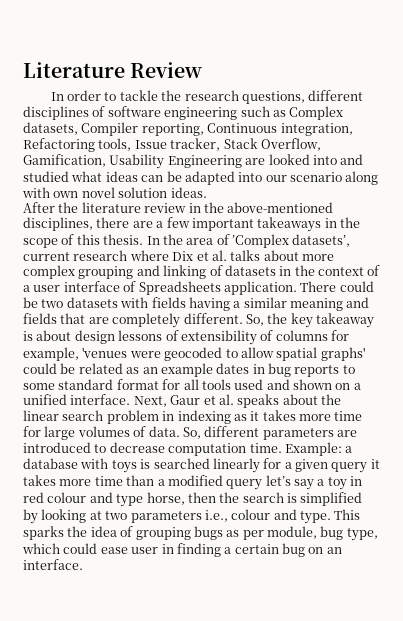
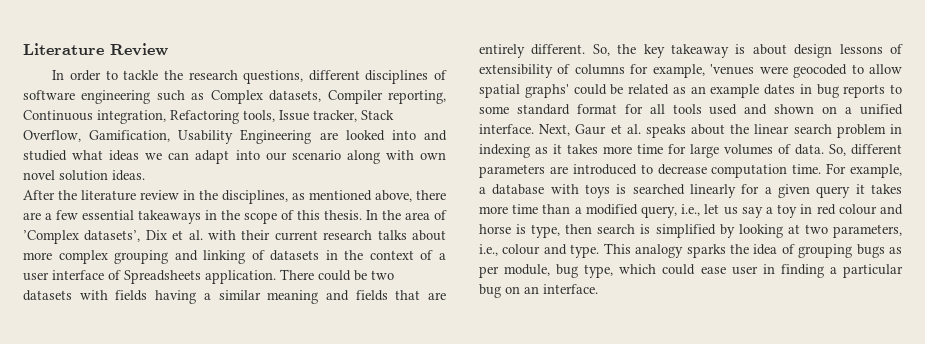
- In order to tackle the research questions, different disciplines of software engineering such as Complex datasets, Compiler reporting, Continuous integration, Refactoring tools, Issue tracker, Stack Overflow, Gamification, Usability Engineering are looked into and studied what ideas can be adapted into our scenario along with own novel solution ideas.
+ In order to tackle the research questions, different disciplines of software engineering such as Complex datasets, Compiler reporting, Continuous integration, Refactoring tools, Issue tracker, Stack Overflow, Gamification, Usability Engineering are looked into and studied what ideas we can adapt into our scenario along with own novel solution ideas.
- After the literature review in the above-mentioned disciplines, there are a few important takeaways in the scope of this thesis.
+ After the literature review in the disciplines, as mentioned above, there are a few essential takeaways in the scope of this thesis.
- In the area of ’Complex datasets’, current research where Dix et al. talks about more complex grouping and linking of datasets in the context of a user interface of Spreadsheets application.
+ In the area of ’Complex datasets’, Dix et al. with their current research talks about more complex grouping and linking of datasets in the context of a user interface of Spreadsheets application.
- There could be two datasets with fields having a similar meaning and fields that are completely different.
+ There could be two datasets with fields having a similar meaning and fields that are entirely different.
- Example: a database with toys is searched linearly for a given query it takes more time than a modified query let’s say a toy in red colour and type horse, then the search is simplified by looking at two parameters i.e., colour and type.
+ For example, a database with toys is searched linearly for a given query it takes more time than a modified query, i.e., let us say a toy in red colour and horse is type, then search is simplified by looking at two parameters, i.e., colour and type.
- This sparks the idea of grouping bugs as per module, bug type, which could ease user in finding a certain bug on an interface.
+ This analogy sparks the idea of grouping bugs as per module, bug type, which could ease user in finding a particular bug on an interface.

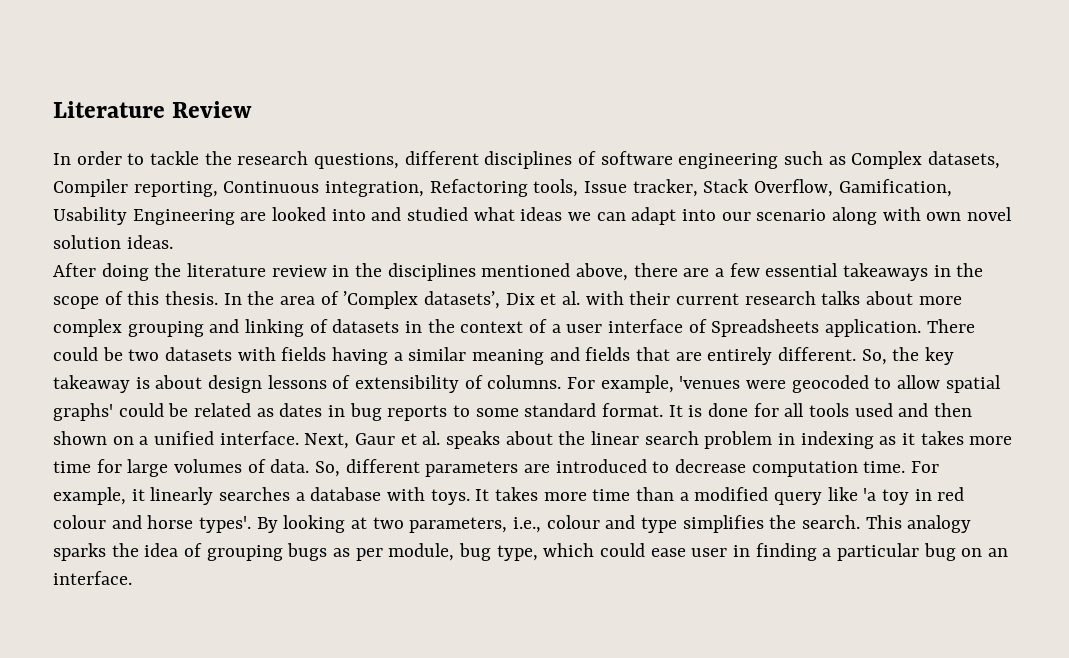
- After the literature review in the disciplines, as mentioned above, there are a few essential takeaways in the scope of this thesis.
+ After doing the literature review in the disciplines mentioned above, there are a few essential takeaways in the scope of this thesis.
- So, the key takeaway is about design lessons of extensibility of columns for example, 'venues were geocoded to allow spatial graphs' could be related as an example dates in bug reports to some standard format for all tools used and shown on a unified interface.
+ So, the key takeaway is about design lessons of extensibility of columns. For example, 'venues were geocoded to allow spatial graphs' could be related as dates in bug reports to some standard format. It is done for all tools used and then shown on a unified interface.
- For example, a database with toys is searched linearly for a given query it takes more time than a modified query, i.e., let us say a toy in red colour and horse is type, then search is simplified by looking at two parameters, i.e., colour and type.
+ For example, it linearly searches a database with toys. It takes more time than a modified query like 'a toy in red colour and horse types'. By looking at two parameters, i.e., colour and type simplifies the search.

